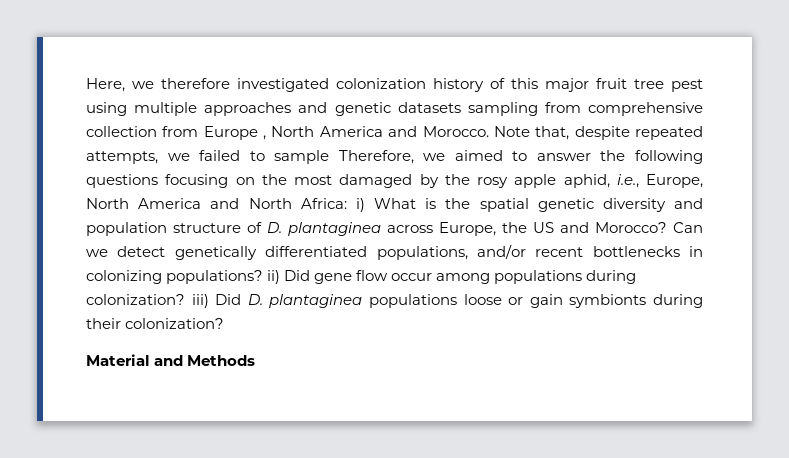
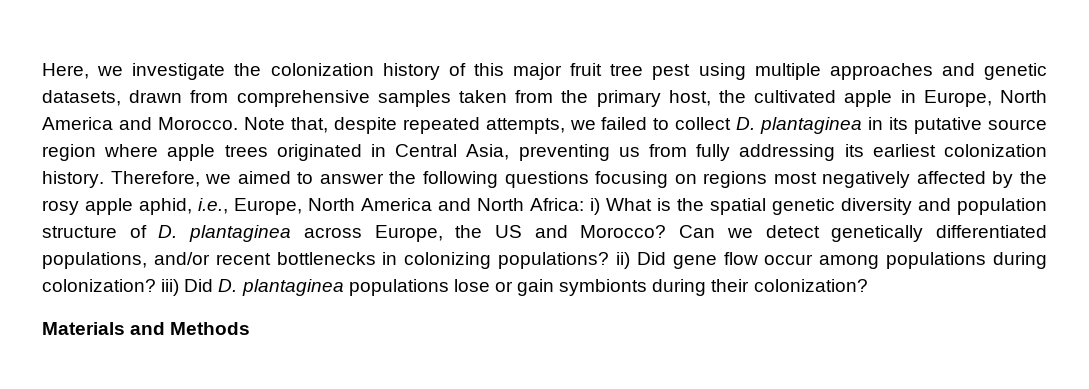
- Here, we therefore investigated colonization history of this major fruit tree pest using multiple approaches and genetic datasets sampling from comprehensive collection from Europe , North America and Morocco.
+ Here, we investigate the colonization history of this major fruit tree pest using multiple approaches and genetic datasets, drawn from comprehensive samples taken from the primary host, the cultivated apple in Europe, North America and Morocco.
- Note that, despite repeated attempts, we failed to sample Therefore, we aimed to answer the following questions focusing on the most damaged by the rosy apple aphid, i.e., Europe, North America and North Africa: i) What is the spatial genetic diversity and population structure of D. plantaginea across Europe, the US and Morocco?
+ Note that, despite repeated attempts, we failed to collect D. plantaginea in its putative source region where apple trees originated in Central Asia, preventing us from fully addressing its earliest colonization history. Therefore, we aimed to answer the following questions focusing on regions most negatively affected by the rosy apple aphid, i.e., Europe, North America and North Africa: i) What is the spatial genetic diversity and population structure of D. plantaginea across Europe, the US and Morocco?
- Can we detect genetically differentiated populations, and/or recent bottlenecks in colonizing populations? ii) Did gene flow occur among populations during colonization? iii) Did D. plantaginea populations loose or gain symbionts during their colonization?
+ Can we detect genetically differentiated populations, and/or recent bottlenecks in colonizing populations? ii) Did gene flow occur among populations during colonization? iii) Did D. plantaginea populations lose or gain symbionts during their colonization?
- Material and Methods
+ Materials and Methods

